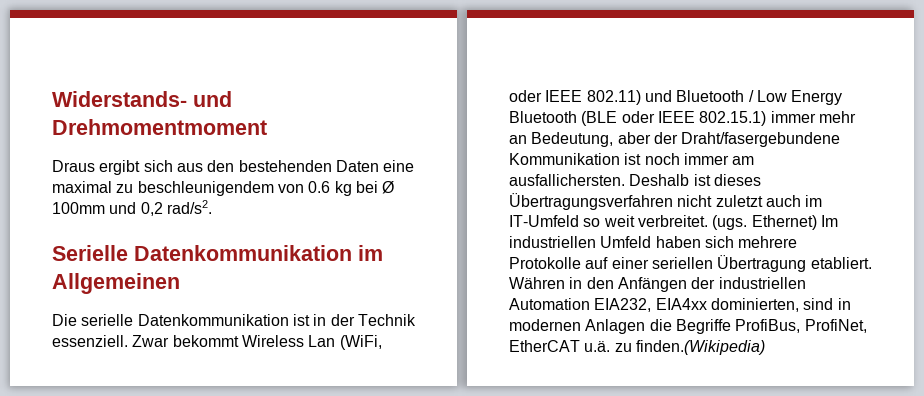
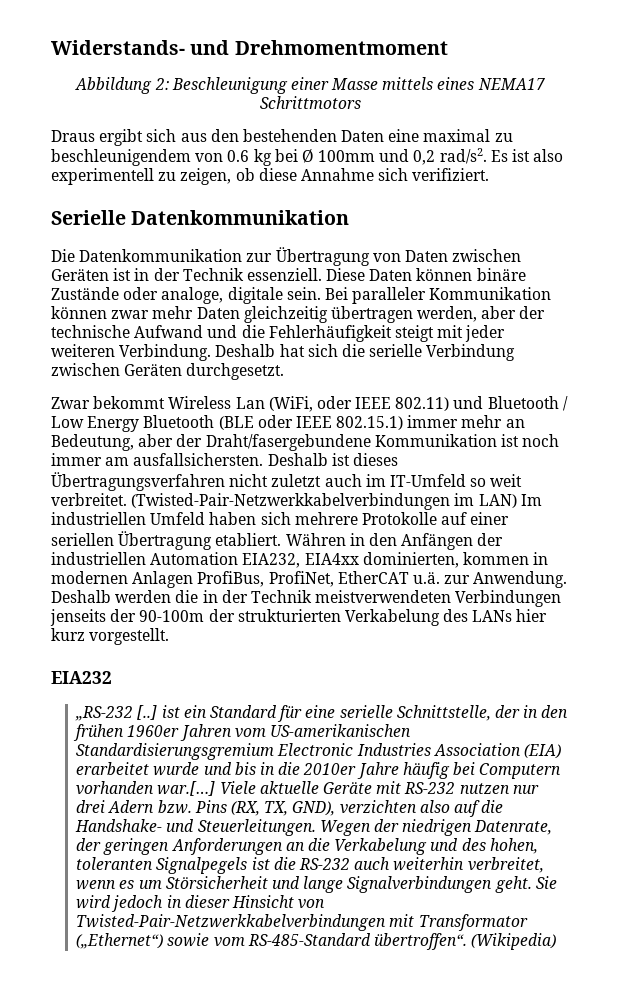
+ Abbildung 2: Beschleunigung einer Masse mittels eines NEMA17 Schrittmotors
+ Es ist also experimentell zu zeigen, ob diese Annahme sich verifiziert.
- Serielle Datenkommunikation im Allgemeinen
+ Serielle Datenkommunikation
- Die serielle Datenkommunikation ist in der Technik essenziell. Zwar bekommt Wireless Lan (WiFi, oder IEEE 802.11) und Bluetooth / Low Energy Bluetooth (BLE oder IEEE 802.15.1) immer mehr an Bedeutung, aber der Draht/fasergebundene Kommunikation ist noch immer am ausfallichersten.
+ Die Datenkommunikation zur Übertragung von Daten zwischen Geräten ist in der Technik essenziell. Diese Daten können binäre Zustände oder analoge, digitale sein. Bei paralleler Kommunikation können zwar mehr Daten gleichzeitig übertragen werden, aber der technische Aufwand und die Fehlerhäufigkeit steigt mit jeder weiteren Verbindung. Deshalb hat sich die serielle Verbindung zwischen Geräten durchgesetzt.
+ Zwar bekommt Wireless Lan (WiFi, oder IEEE 802.11) und Bluetooth / Low Energy Bluetooth (BLE oder IEEE 802.15.1) immer mehr an Bedeutung, aber der Draht/fasergebundene Kommunikation ist noch immer am ausfallsichersten.
- (ugs. Ethernet) Im industriellen Umfeld haben sich mehrere Protokolle auf einer seriellen Übertragung etabliert.
+ (Twisted-Pair-Netzwerkkabelverbindungen im LAN) Im industriellen Umfeld haben sich mehrere Protokolle auf einer seriellen Übertragung etabliert.
- Währen in den Anfängen der industriellen Automation EIA232, EIA4xx dominierten, sind in modernen Anlagen die Begriffe ProfiBus, ProfiNet, EtherCAT u.ä. zu finden.(Wikipedia)
+ Währen in den Anfängen der industriellen Automation EIA232, EIA4xx dominierten, kommen in modernen Anlagen ProfiBus, ProfiNet, EtherCAT u.ä. zur Anwendung. Deshalb werden die in der Technik meistverwendeten Verbindungen jenseits der 90-100m der strukturierten Verkabelung des LANs hier kurz vorgestellt.
+ EIA232
+ „RS-232 [..] ist ein Standard für eine serielle Schnittstelle, der in den frühen 1960er Jahren vom US-amerikanischen Standardisierungsgremium Electronic Industries Association (EIA) erarbeitet wurde und bis in die 2010er Jahre häufig bei Computern vorhanden war.[…] Viele aktuelle Geräte mit RS-232 nutzen nur drei Adern bzw. Pins (RX, TX, GND), verzichten also auf die Handshake- und Steuerleitungen. Wegen der niedrigen Datenrate, der geringen Anforderungen an die Verkabelung und des hohen, toleranten Signalpegels ist die RS-232 auch weiterhin verbreitet, wenn es um Störsicherheit und lange Signalverbindungen geht. Sie wird jedoch in dieser Hinsicht von Twisted-Pair-Netzwerkkabelverbindungen mit Transformator („Ethernet“) sowie vom RS-485-Standard übertroffen“. (Wikipedia)

